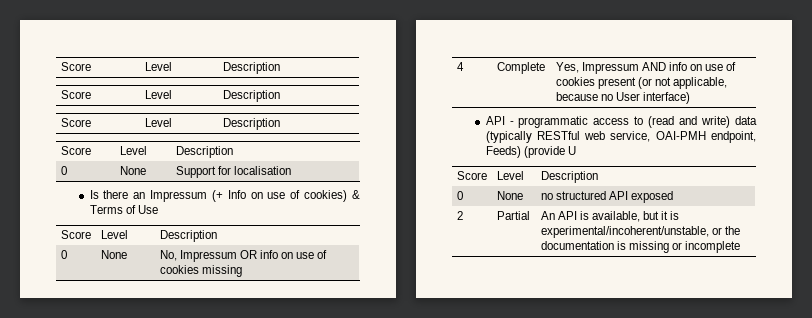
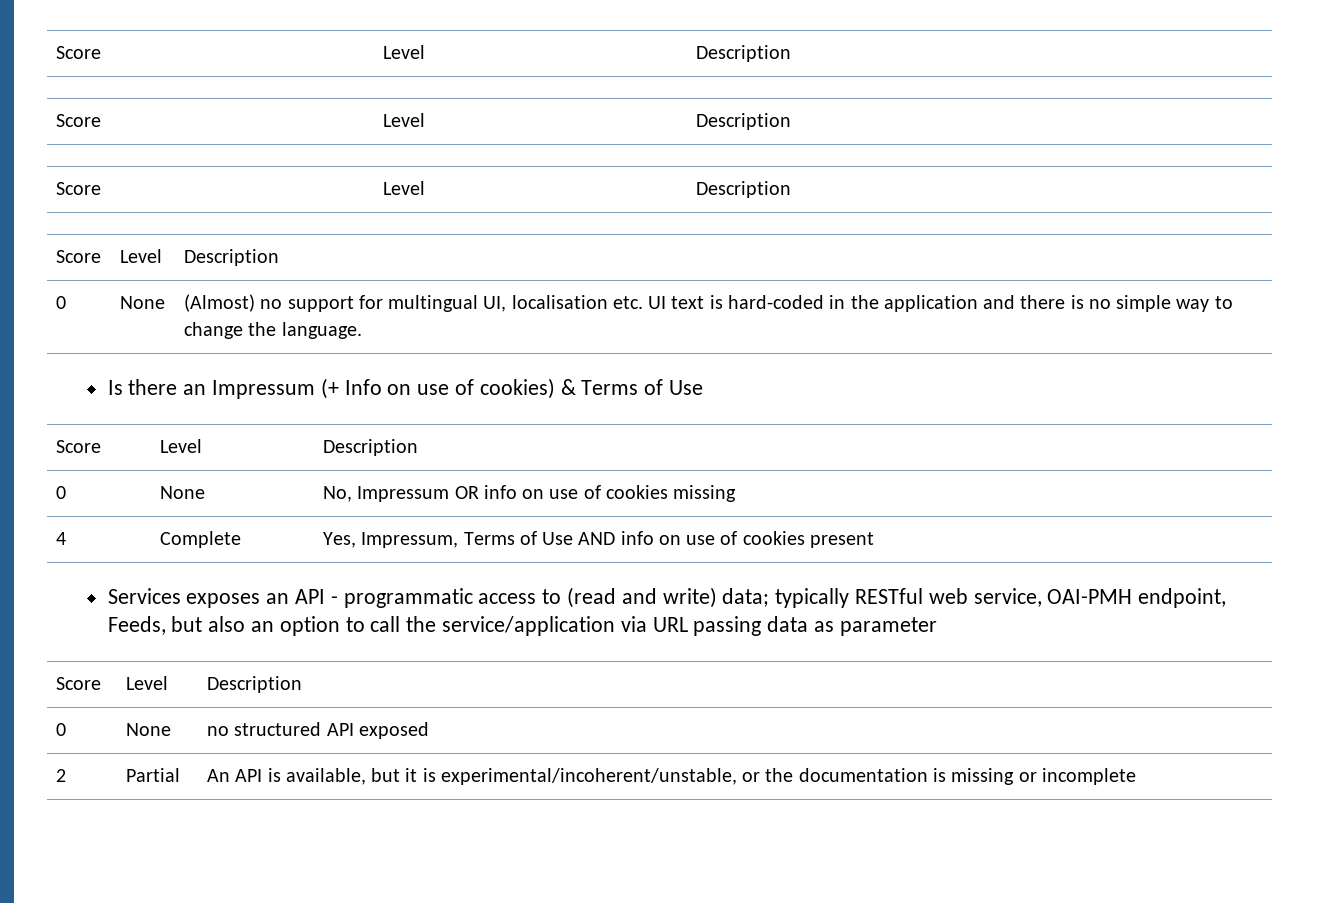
- 0 | None | Support for localisation
+ 0 | None | (Almost) no support for multingual UI, localisation etc. UI text is hard-coded in the application and there is no simple way to change the language.
- 4 | Complete | Yes, Impressum AND info on use of cookies present (or not applicable, because no User interface)
- API - programmatic access to (read and write) data (typically RESTful web service, OAI-PMH endpoint, Feeds) (provide U
+ 4 | Complete | Yes, Impressum, Terms of Use AND info on use of cookies present
+ Services exposes an API - programmatic access to (read and write) data; typically RESTful web service, OAI-PMH endpoint, Feeds, but also an option to call the service/application via URL passing data as parameter

